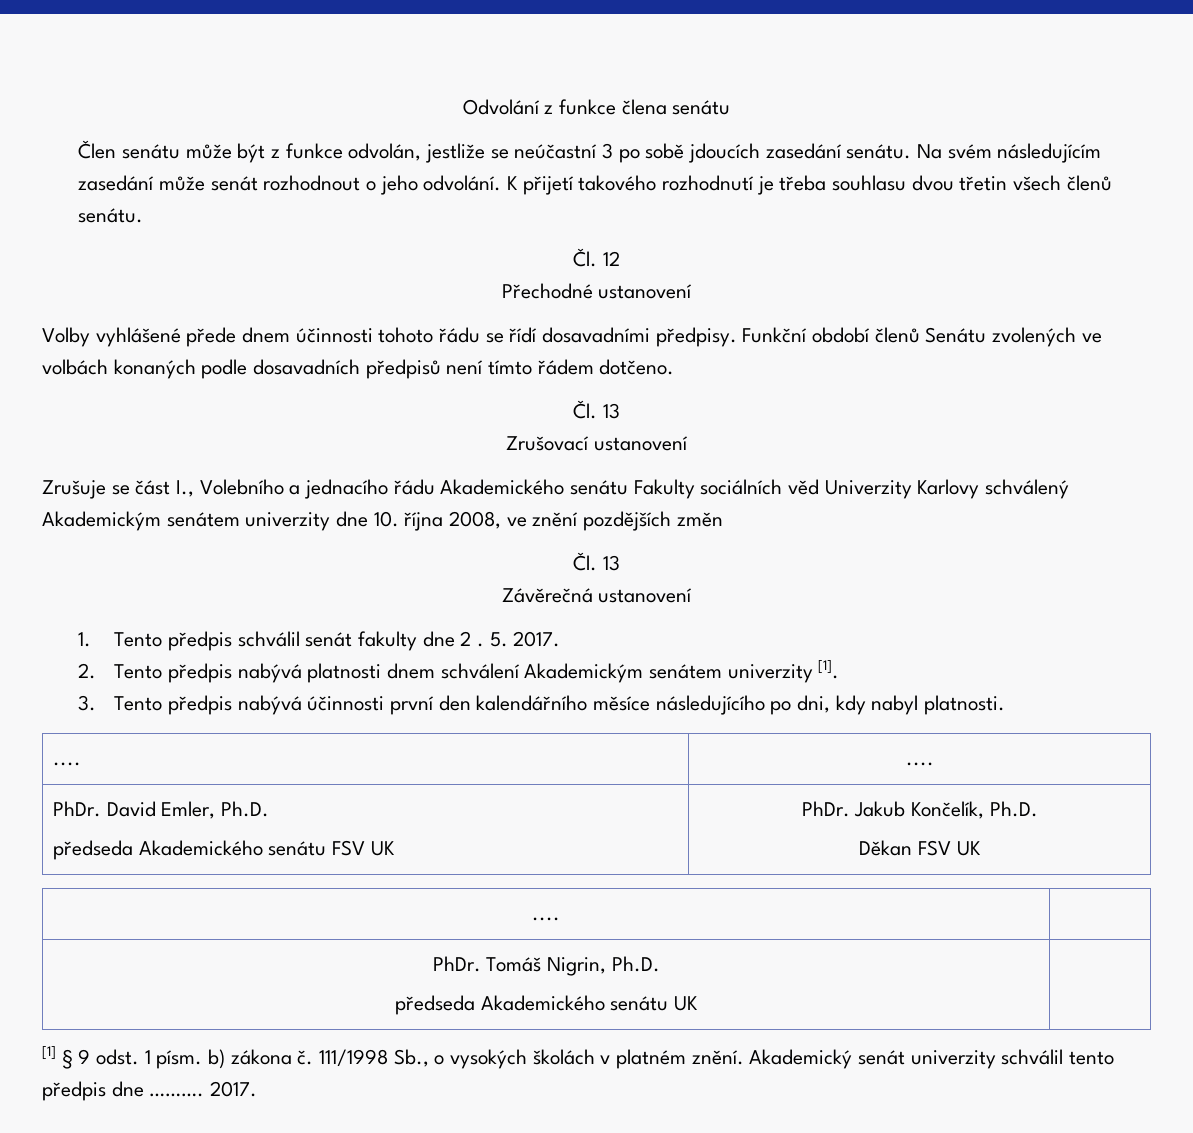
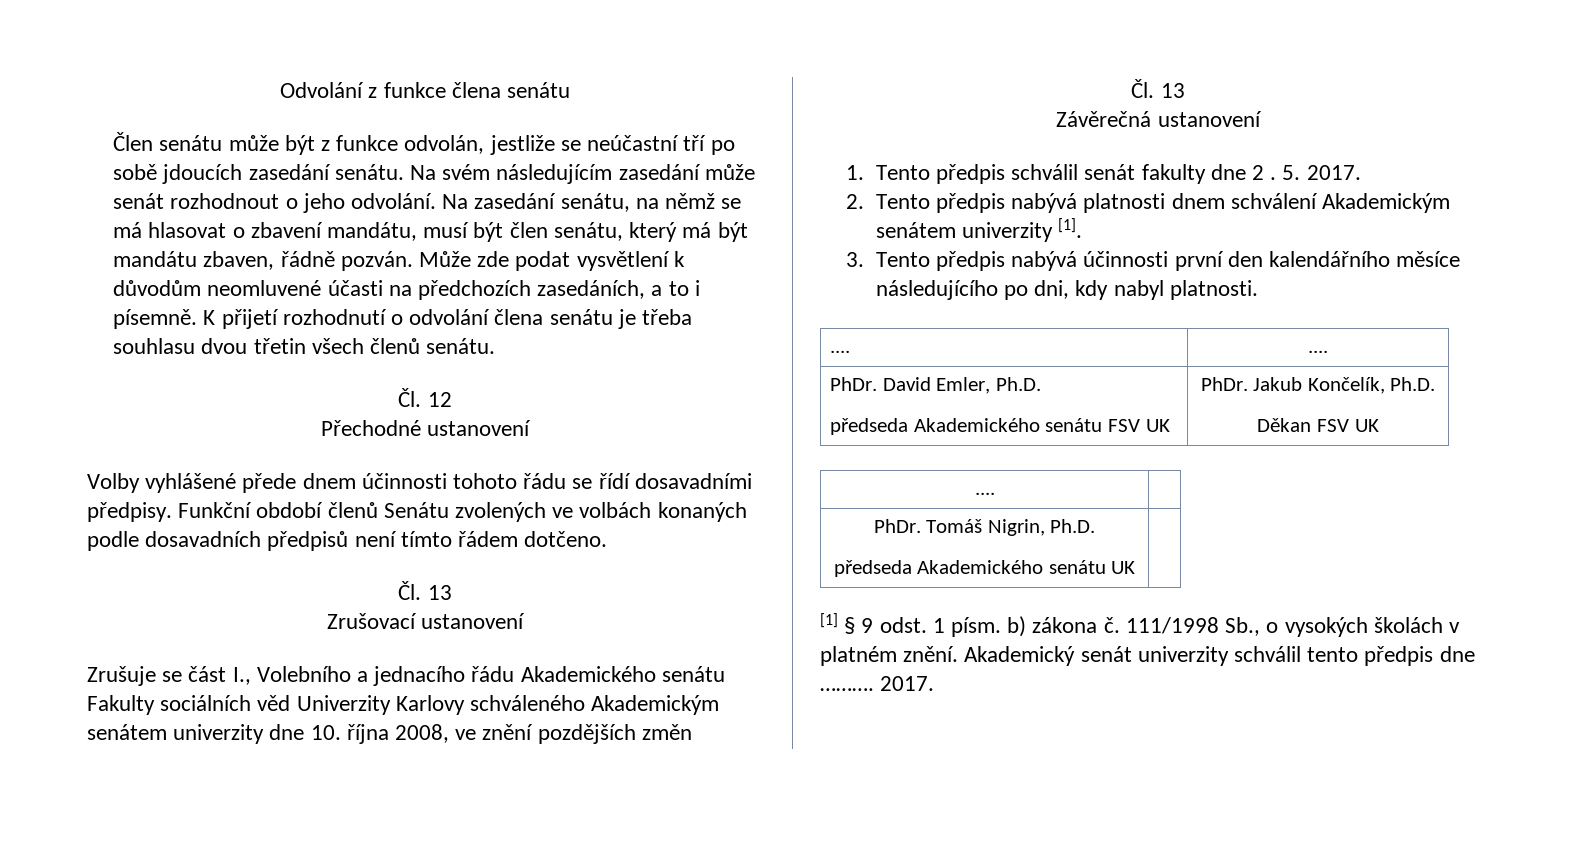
- Člen senátu může být z funkce odvolán, jestliže se neúčastní 3 po sobě jdoucích zasedání senátu.
+ Člen senátu může být z funkce odvolán, jestliže se neúčastní tří po sobě jdoucích zasedání senátu.
- K přijetí takového rozhodnutí je třeba souhlasu dvou třetin všech členů senátu.
+ Na zasedání senátu, na němž se má hlasovat o zbavení mandátu, musí být člen senátu, který má být mandátu zbaven, řádně pozván. Může zde podat vysvětlení k důvodům neomluvené účasti na předchozích zasedáních, a to i písemně. K přijetí rozhodnutí o odvolání člena senátu je třeba souhlasu dvou třetin všech členů senátu.
- Zrušuje se část I., Volebního a jednacího řádu Akademického senátu Fakulty sociálních věd Univerzity Karlovy schválený Akademickým senátem univerzity dne 10. října 2008, ve znění pozdějších změn
+ Zrušuje se část I., Volebního a jednacího řádu Akademického senátu Fakulty sociálních věd Univerzity Karlovy schváleného Akademickým senátem univerzity dne 10. října 2008, ve znění pozdějších změn

